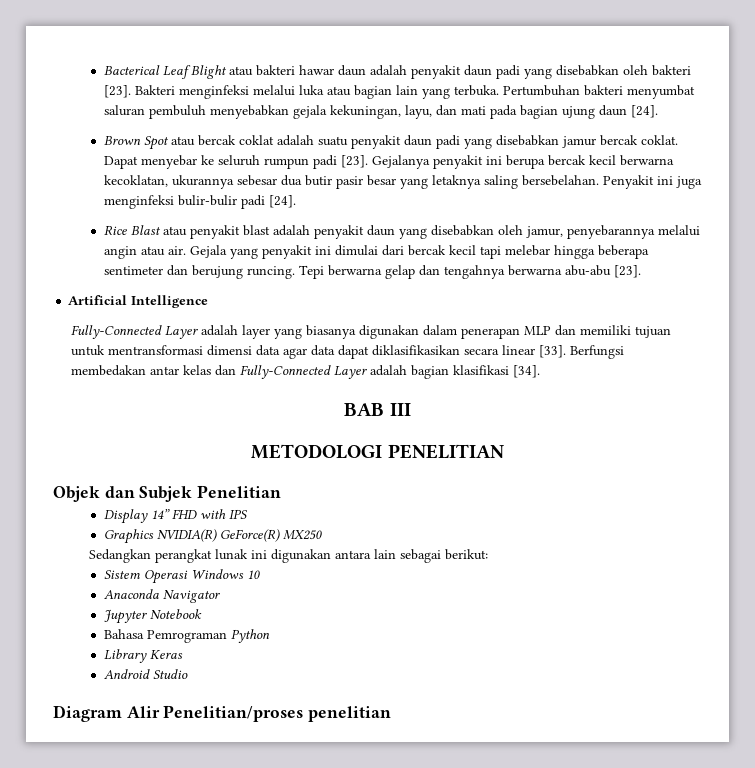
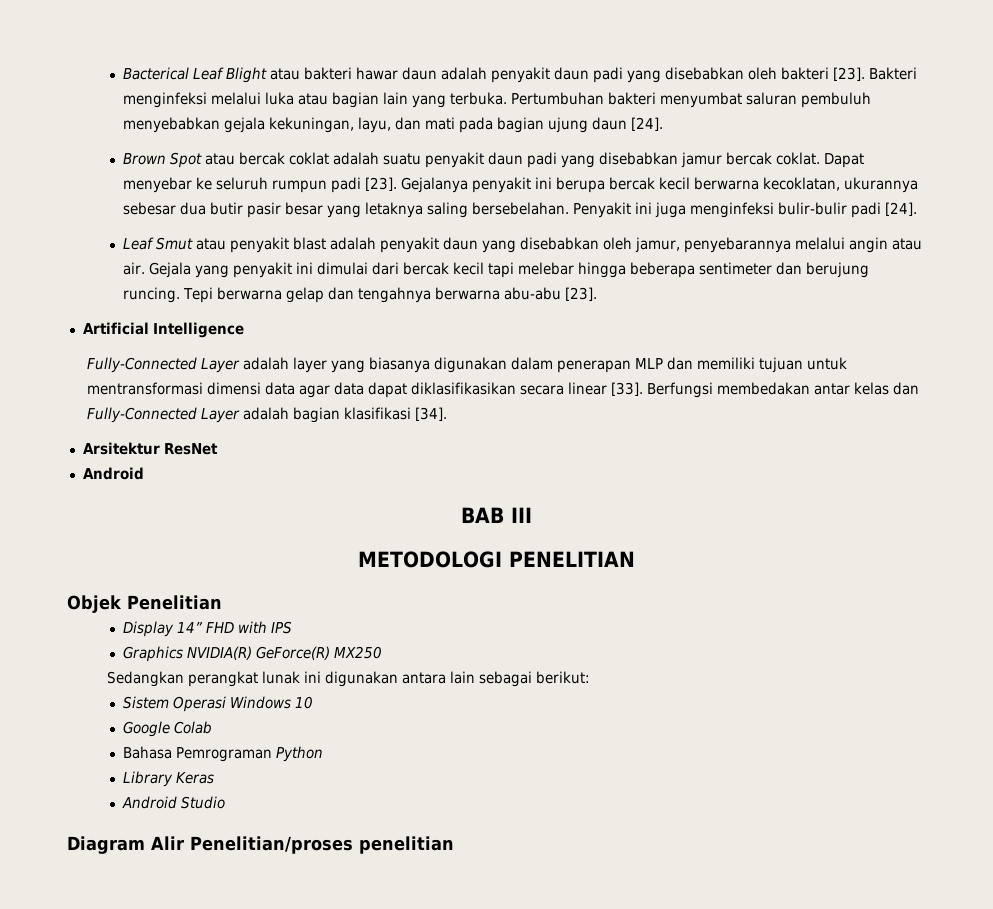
- Rice Blast atau penyakit blast adalah penyakit daun yang disebabkan oleh jamur, penyebarannya melalui angin atau air.
+ Leaf Smut atau penyakit blast adalah penyakit daun yang disebabkan oleh jamur, penyebarannya melalui angin atau air.
+ Arsitektur ResNet
+ Android
- Objek dan Subjek Penelitian
+ Objek Penelitian
- Anaconda Navigator
- Jupyter Notebook
+ Google Colab

